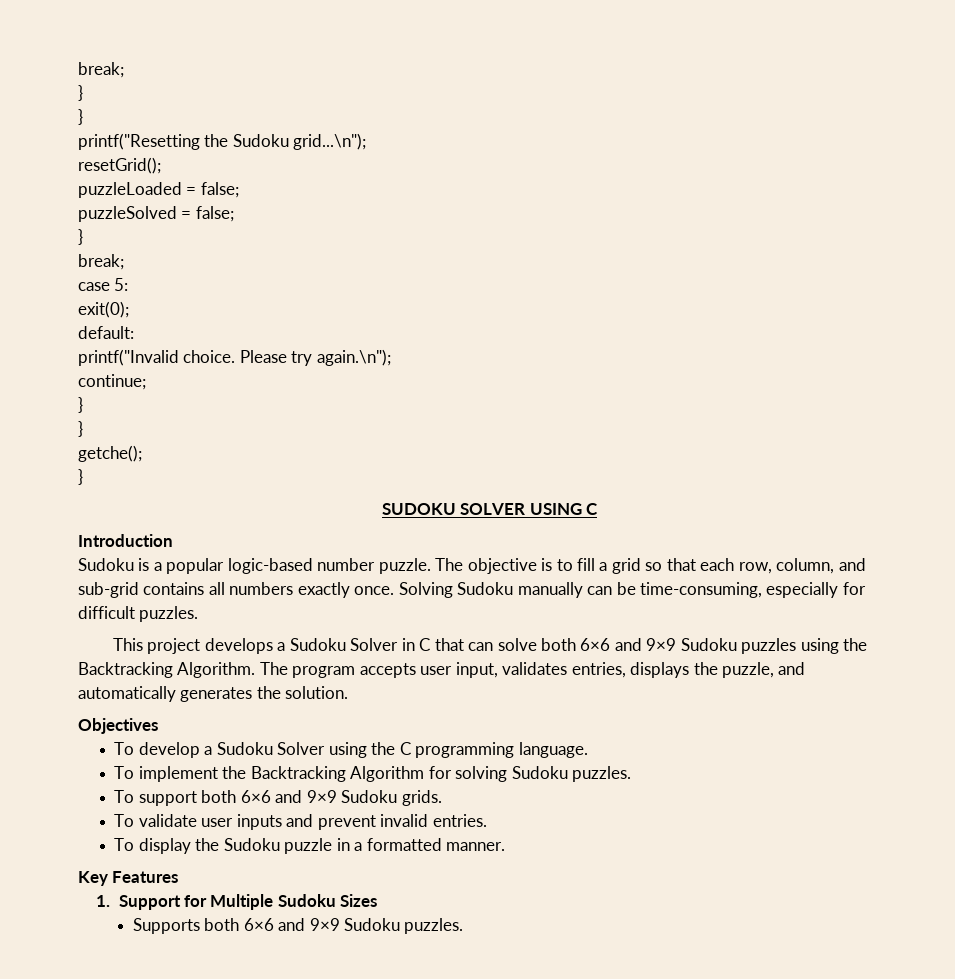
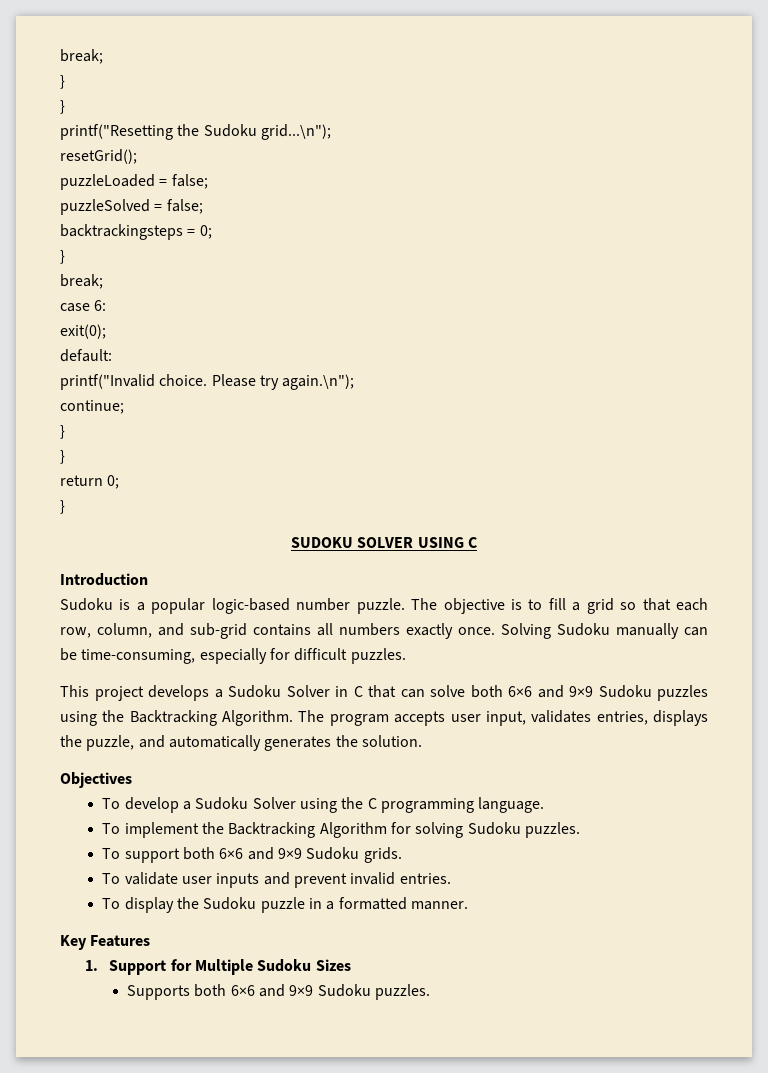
+ backtrackingsteps = 0;
- case 5:
+ case 6:
- getche();
+ return 0;

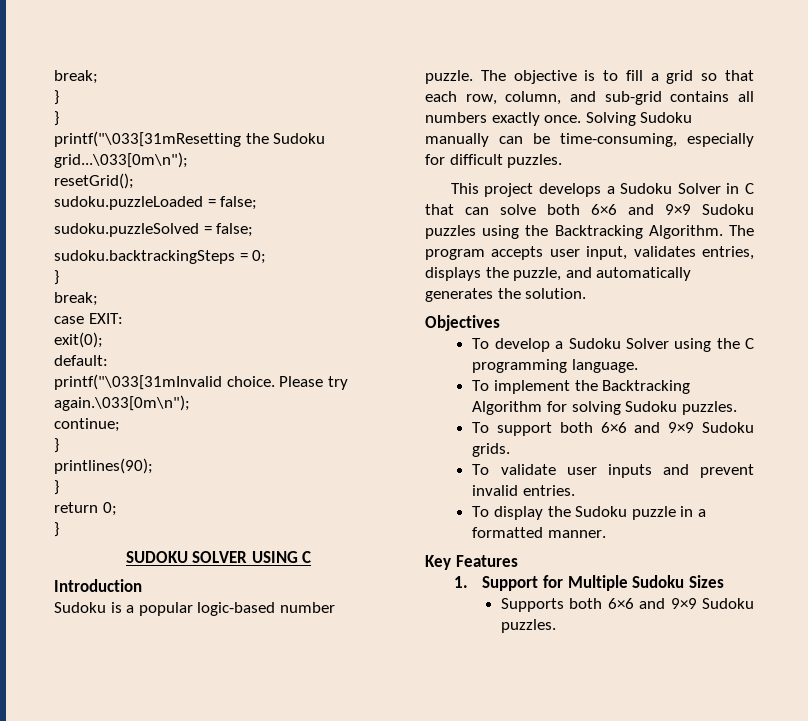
- printf("Resetting the Sudoku grid...\n");
+ printf("\033[31mResetting the Sudoku grid...\033[0m\n");
- puzzleLoaded = false;
- puzzleSolved = false;
- backtrackingsteps = 0;
+ sudoku.puzzleLoaded = false;
+ sudoku.puzzleSolved = false;
+ sudoku.backtrackingSteps = 0;
- case 6:
+ case EXIT:
- printf("Invalid choice.
+ printf("\033[31mInvalid choice.
- Please try again.\n");
+ Please try again.\033[0m\n");
+ printlines(90);

